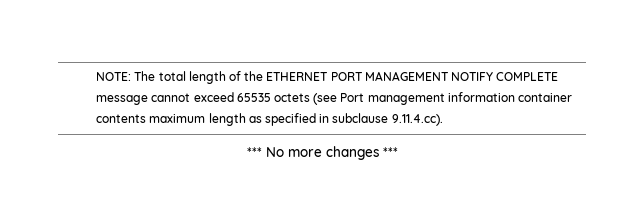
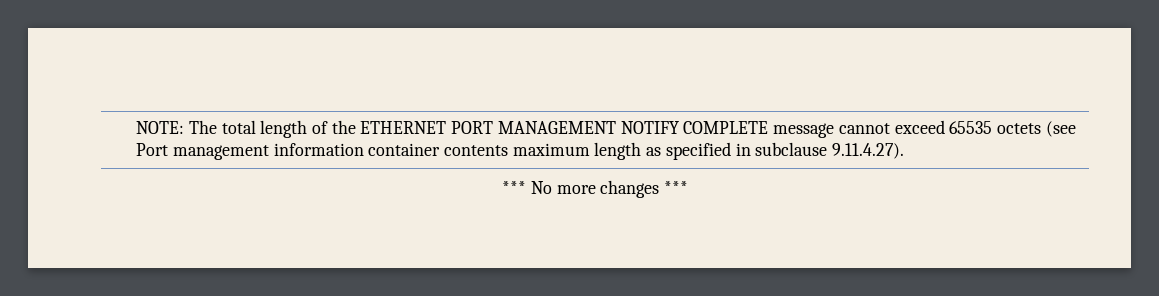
- NOTE: The total length of the ETHERNET PORT MANAGEMENT NOTIFY COMPLETE message cannot exceed 65535 octets (see Port management information container contents maximum length as specified in subclause 9.11.4.cc).
+ NOTE: The total length of the ETHERNET PORT MANAGEMENT NOTIFY COMPLETE message cannot exceed 65535 octets (see Port management information container contents maximum length as specified in subclause 9.11.4.27).

